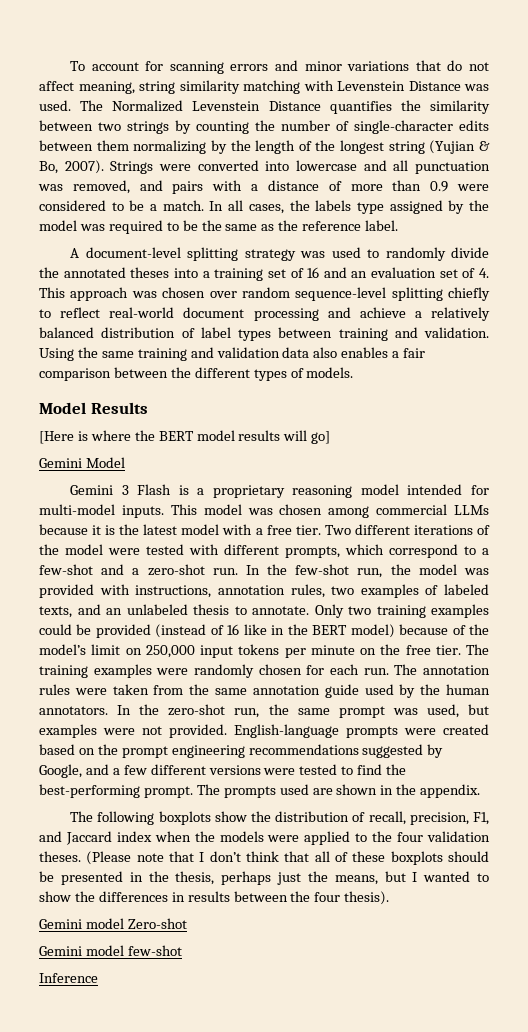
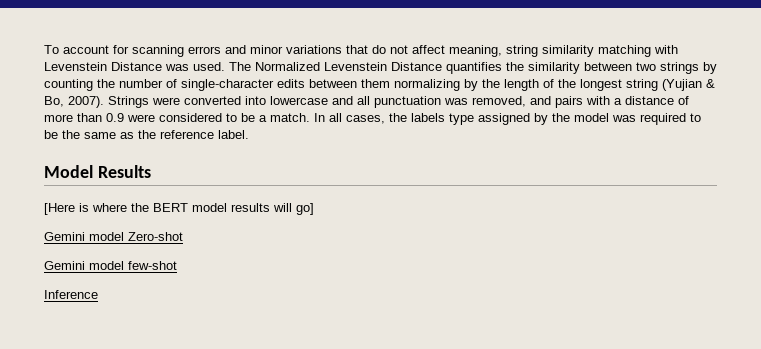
- A document-level splitting strategy was used to randomly divide the annotated theses into a training set of 16 and an evaluation set of 4. This approach was chosen over random sequence-level splitting chiefly to reflect real-world document processing and achieve a relatively balanced distribution of label types between training and validation. Using the same training and validation data also enables a fair comparison between the different types of models.
- Gemini Model
- Gemini 3 Flash is a proprietary reasoning model intended for multi-model inputs. This model was chosen among commercial LLMs because it is the latest model with a free tier. Two different iterations of the model were tested with different prompts, which correspond to a few-shot and a zero-shot run. In the few-shot run, the model was provided with instructions, annotation rules, two examples of labeled texts, and an unlabeled thesis to annotate. Only two training examples could be provided (instead of 16 like in the BERT model) because of the model’s limit on 250,000 input tokens per minute on the free tier. The training examples were randomly chosen for each run. The annotation rules were taken from the same annotation guide used by the human annotators. In the zero-shot run, the same prompt was used, but examples were not provided. English-language prompts were created based on the prompt engineering recommendations suggested by Google, and a few different versions were tested to find the best-performing prompt. The prompts used are shown in the appendix.
- The following boxplots show the distribution of recall, precision, F1, and Jaccard index when the models were applied to the four validation theses. (Please note that I don’t think that all of these boxplots should be presented in the thesis, perhaps just the means, but I wanted to show the differences in results between the four thesis).

